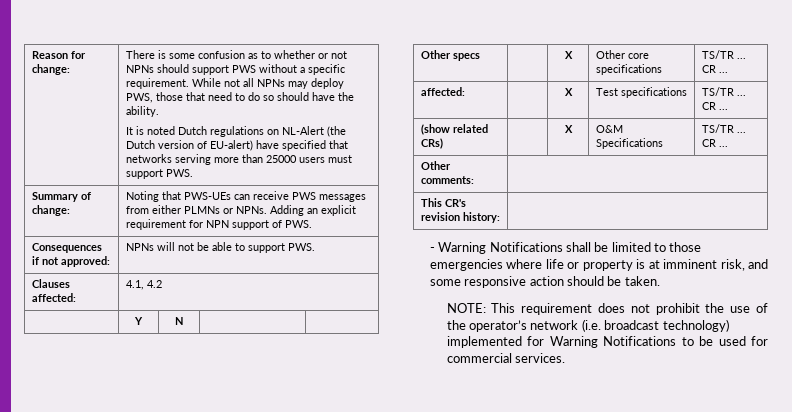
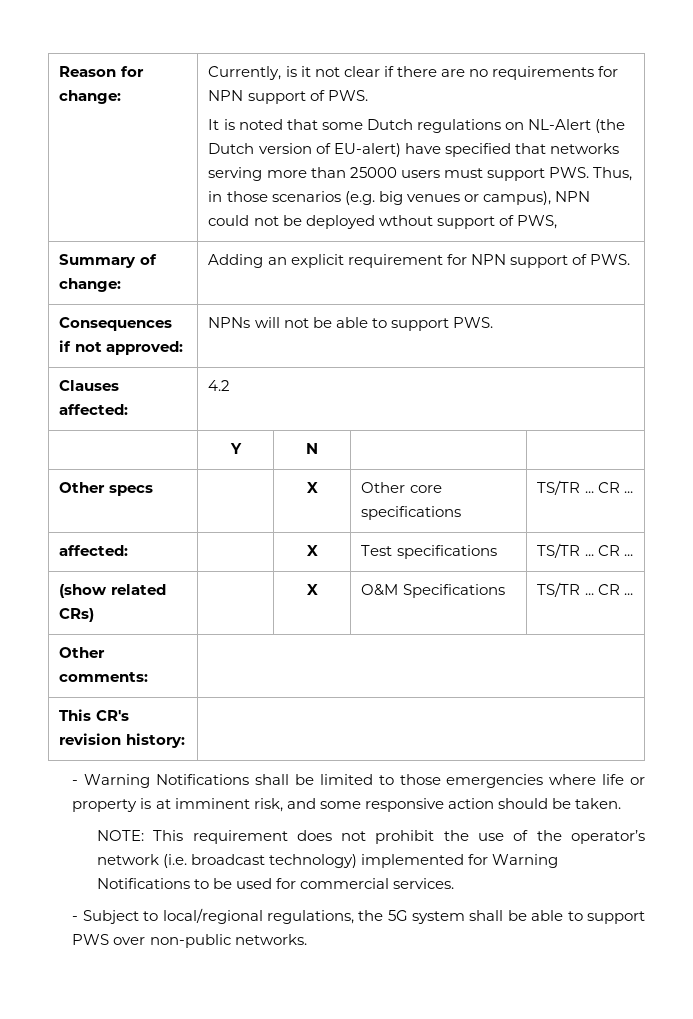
- There is some confusion as to whether or not NPNs should support PWS without a specific requirement. While not all NPNs may deploy PWS, those that need to do so should have the ability.
+ Currently, is it not clear if there are no requirements for NPN support of PWS.
- It is noted Dutch regulations on NL-Alert (the Dutch version of EU-alert) have specified that networks serving more than 25000 users must support PWS.
- Summary of change: | Noting that PWS-UEs can receive PWS messages from either PLMNs or NPNs. Adding an explicit requirement for NPN support of PWS.
+ It is noted that some Dutch regulations on NL-Alert (the Dutch version of EU-alert) have specified that networks serving more than 25000 users must support PWS. Thus, in those scenarios (e.g. big venues or campus), NPN could not be deployed wthout support of PWS,
+ Summary of change: | Adding an explicit requirement for NPN support of PWS.
- Clauses affected: | 4.1, 4.2
+ Clauses affected: | 4.2
+ - Subject to local/regional regulations, the 5G system shall be able to support PWS over non-public networks.

